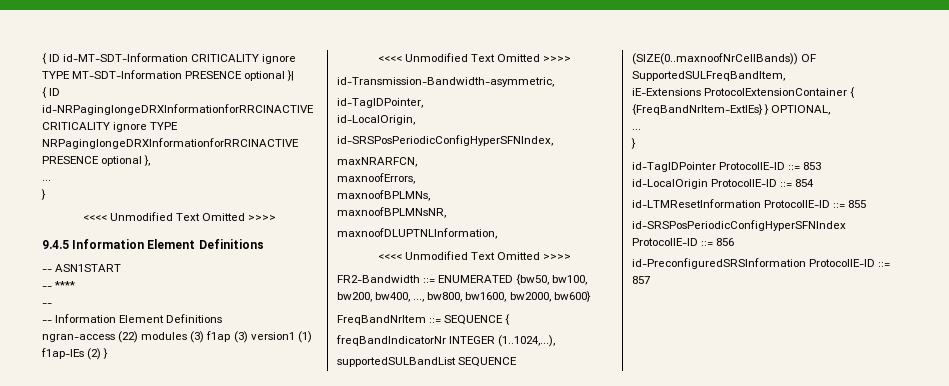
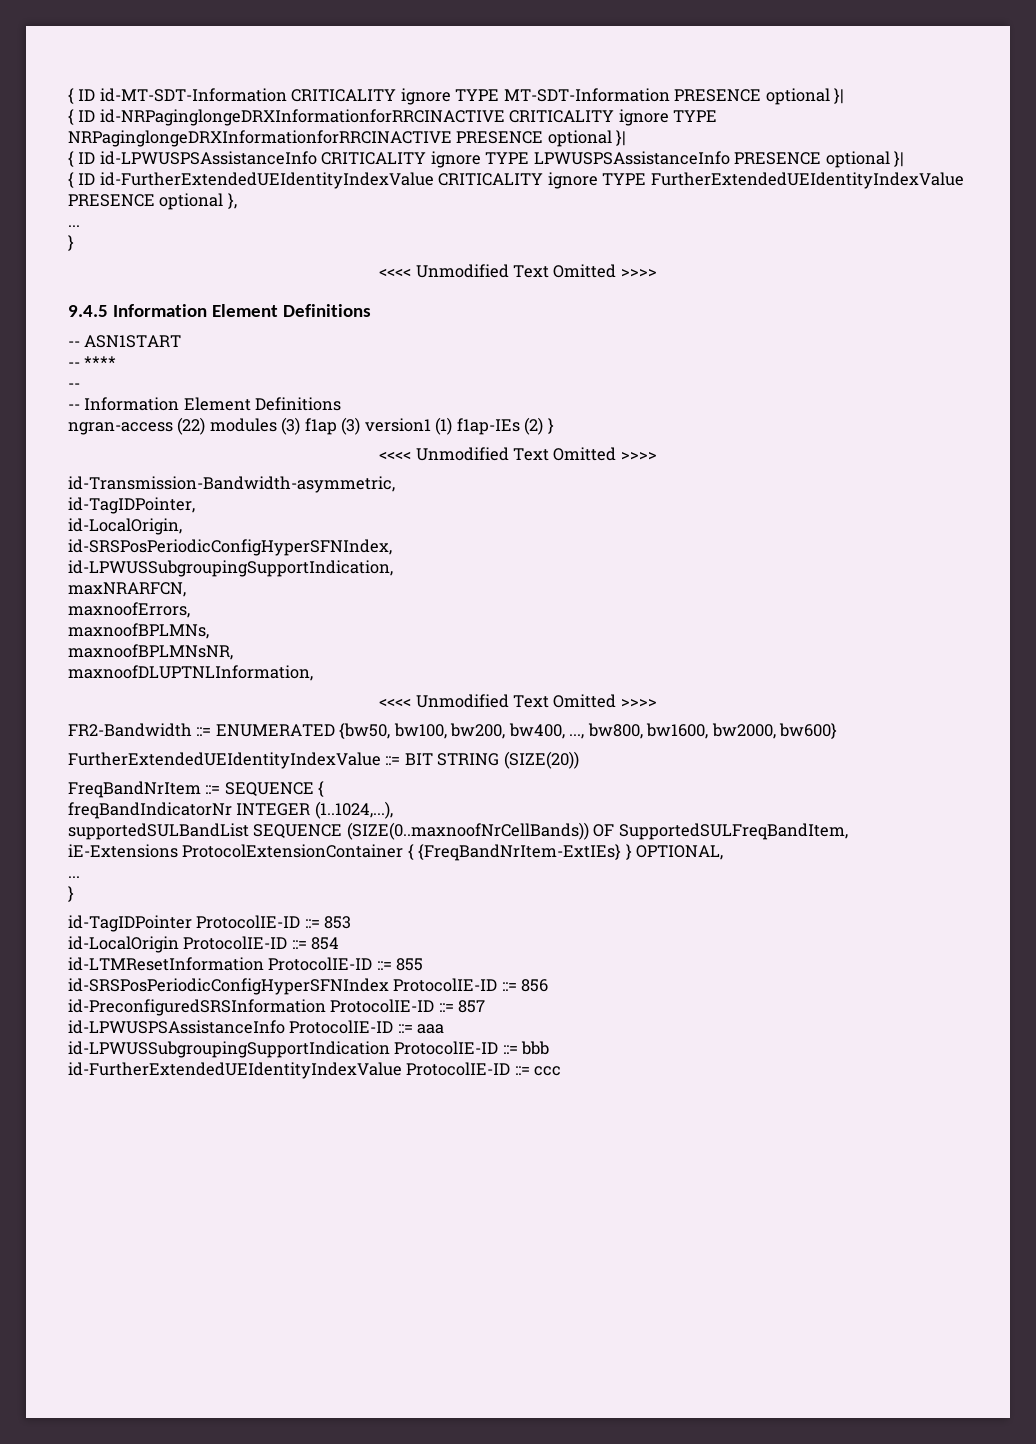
- { ID id-NRPaginglongeDRXInformationforRRCINACTIVE CRITICALITY ignore TYPE NRPaginglongeDRXInformationforRRCINACTIVE PRESENCE optional },
+ { ID id-NRPaginglongeDRXInformationforRRCINACTIVE CRITICALITY ignore TYPE NRPaginglongeDRXInformationforRRCINACTIVE PRESENCE optional }|
+ { ID id-LPWUSPSAssistanceInfo CRITICALITY ignore TYPE LPWUSPSAssistanceInfo PRESENCE optional }|
+ { ID id-FurtherExtendedUEIdentityIndexValue CRITICALITY ignore TYPE FurtherExtendedUEIdentityIndexValue PRESENCE optional },
+ id-LPWUSSubgroupingSupportIndication,
+ FurtherExtendedUEIdentityIndexValue ::= BIT STRING (SIZE(20))
+ id-LPWUSPSAssistanceInfo ProtocolIE-ID ::= aaa
+ id-LPWUSSubgroupingSupportIndication ProtocolIE-ID ::= bbb
+ id-FurtherExtendedUEIdentityIndexValue ProtocolIE-ID ::= ccc

